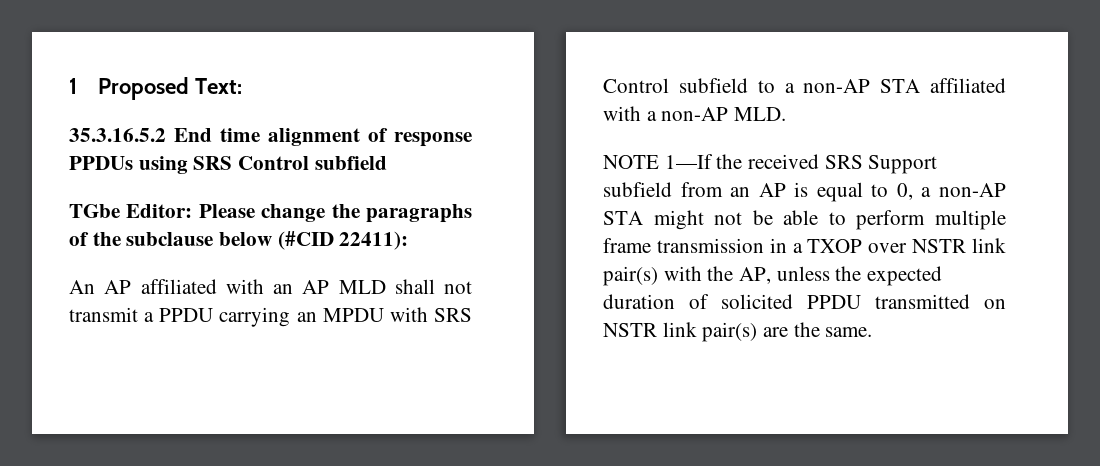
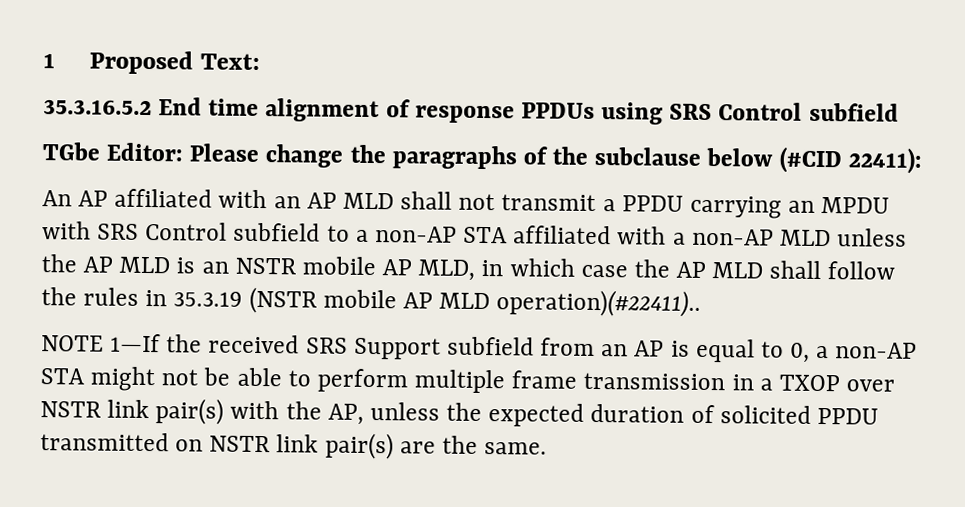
- An AP affiliated with an AP MLD shall not transmit a PPDU carrying an MPDU with SRS Control subfield to a non-AP STA affiliated with a non-AP MLD.
+ An AP affiliated with an AP MLD shall not transmit a PPDU carrying an MPDU with SRS Control subfield to a non-AP STA affiliated with a non-AP MLD unless the AP MLD is an NSTR mobile AP MLD, in which case the AP MLD shall follow the rules in 35.3.19 (NSTR mobile AP MLD operation)(#22411)..

